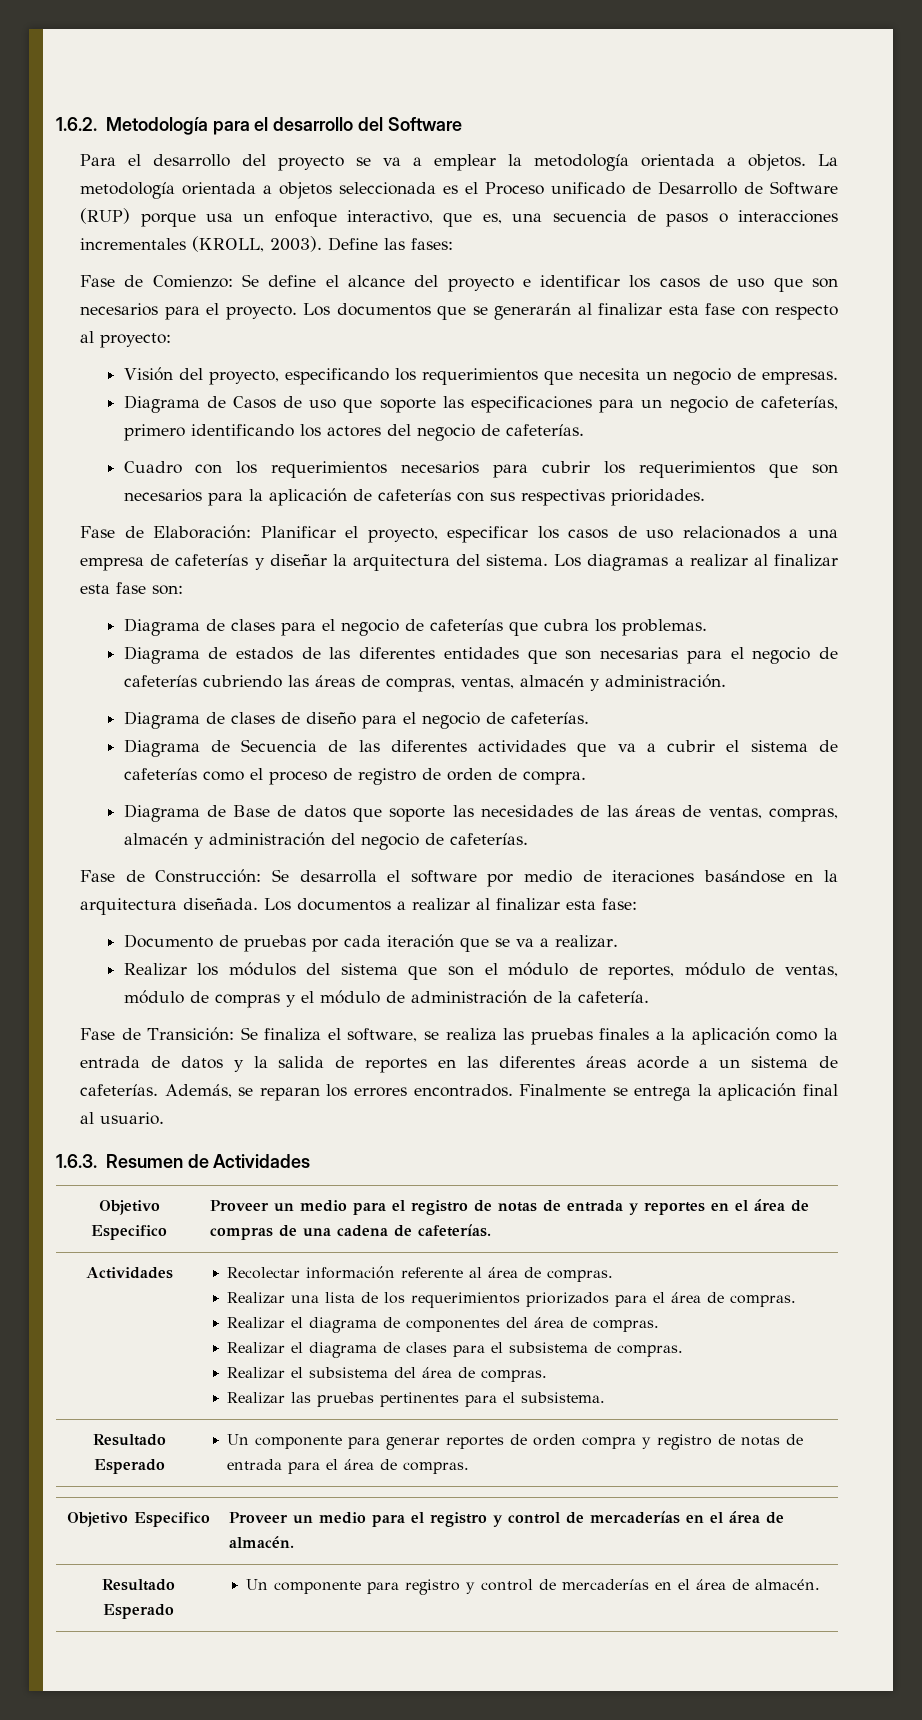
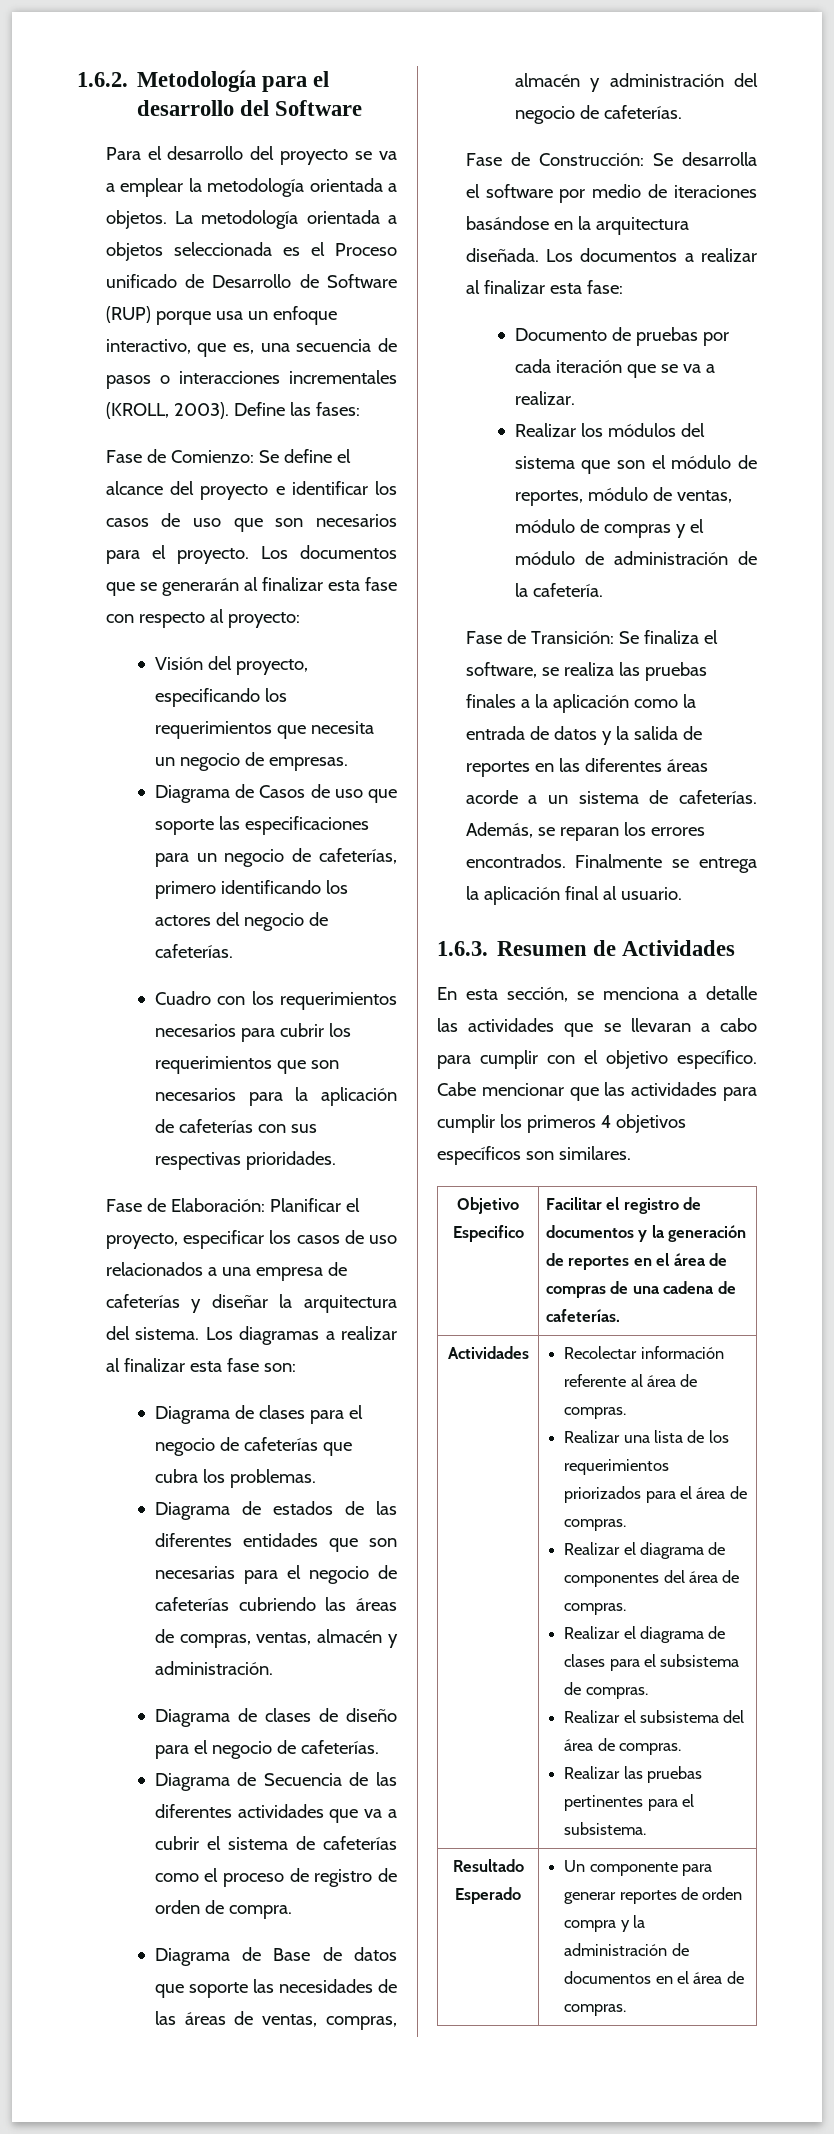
- Objetivo Especifico | Proveer un medio para el registro de notas de entrada y reportes en el área de compras de una cadena de cafeterías.
+ En esta sección, se menciona a detalle las actividades que se llevaran a cabo para cumplir con el objetivo específico. Cabe mencionar que las actividades para cumplir los primeros 4 objetivos específicos son similares.
+ Objetivo Especifico | Facilitar el registro de documentos y la generación de reportes en el área de compras de una cadena de cafeterías.
- Resultado Esperado | Un componente para generar reportes de orden compra y registro de notas de entrada para el área de compras.
- Objetivo Especifico | Proveer un medio para el registro y control de mercaderías en el área de almacén.
- Resultado Esperado | Un componente para registro y control de mercaderías en el área de almacén.
+ Resultado Esperado | Un componente para generar reportes de orden compra y la administración de documentos en el área de compras.

